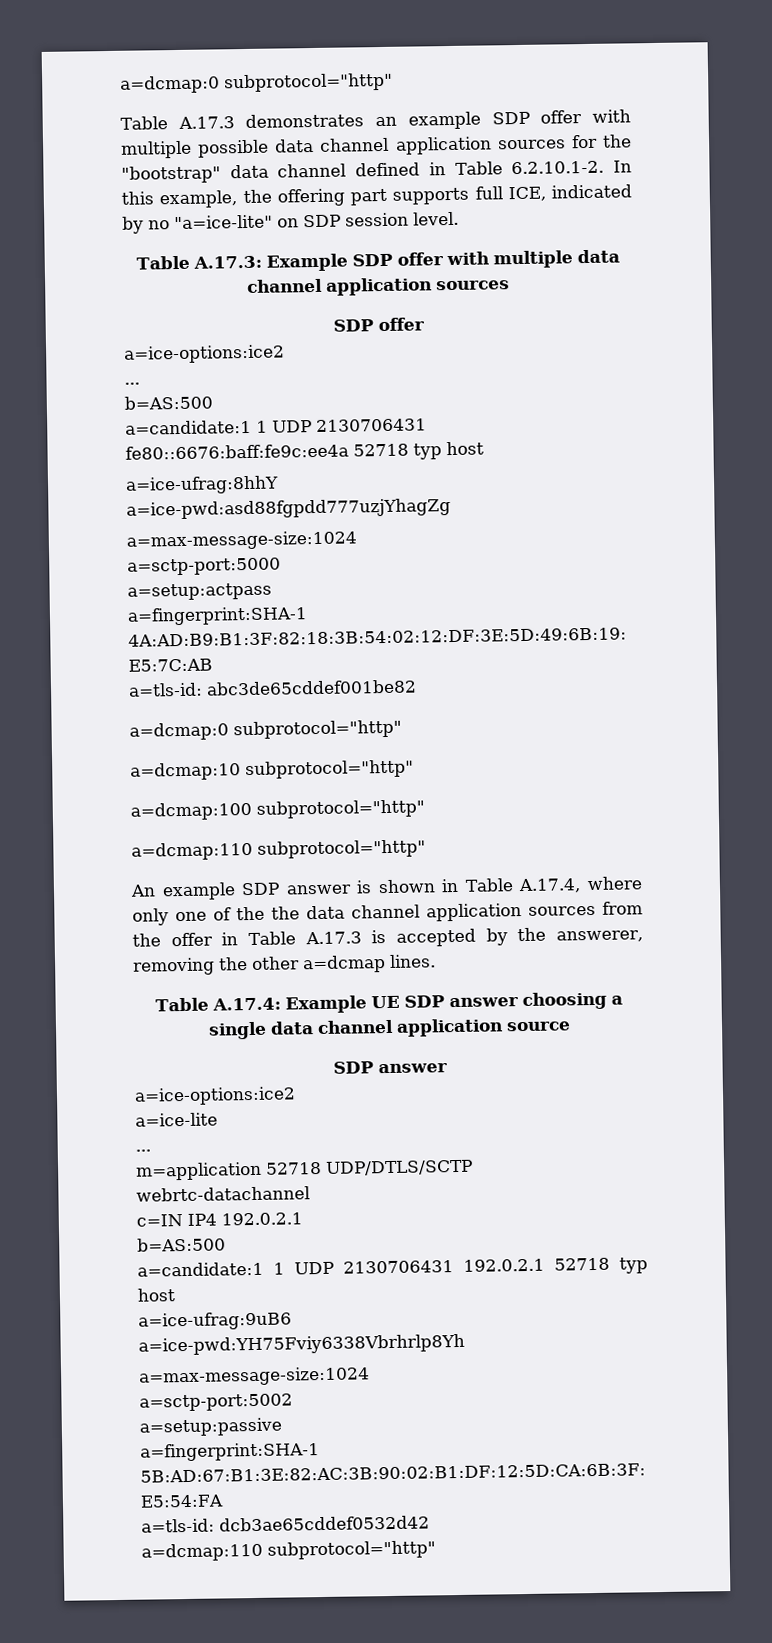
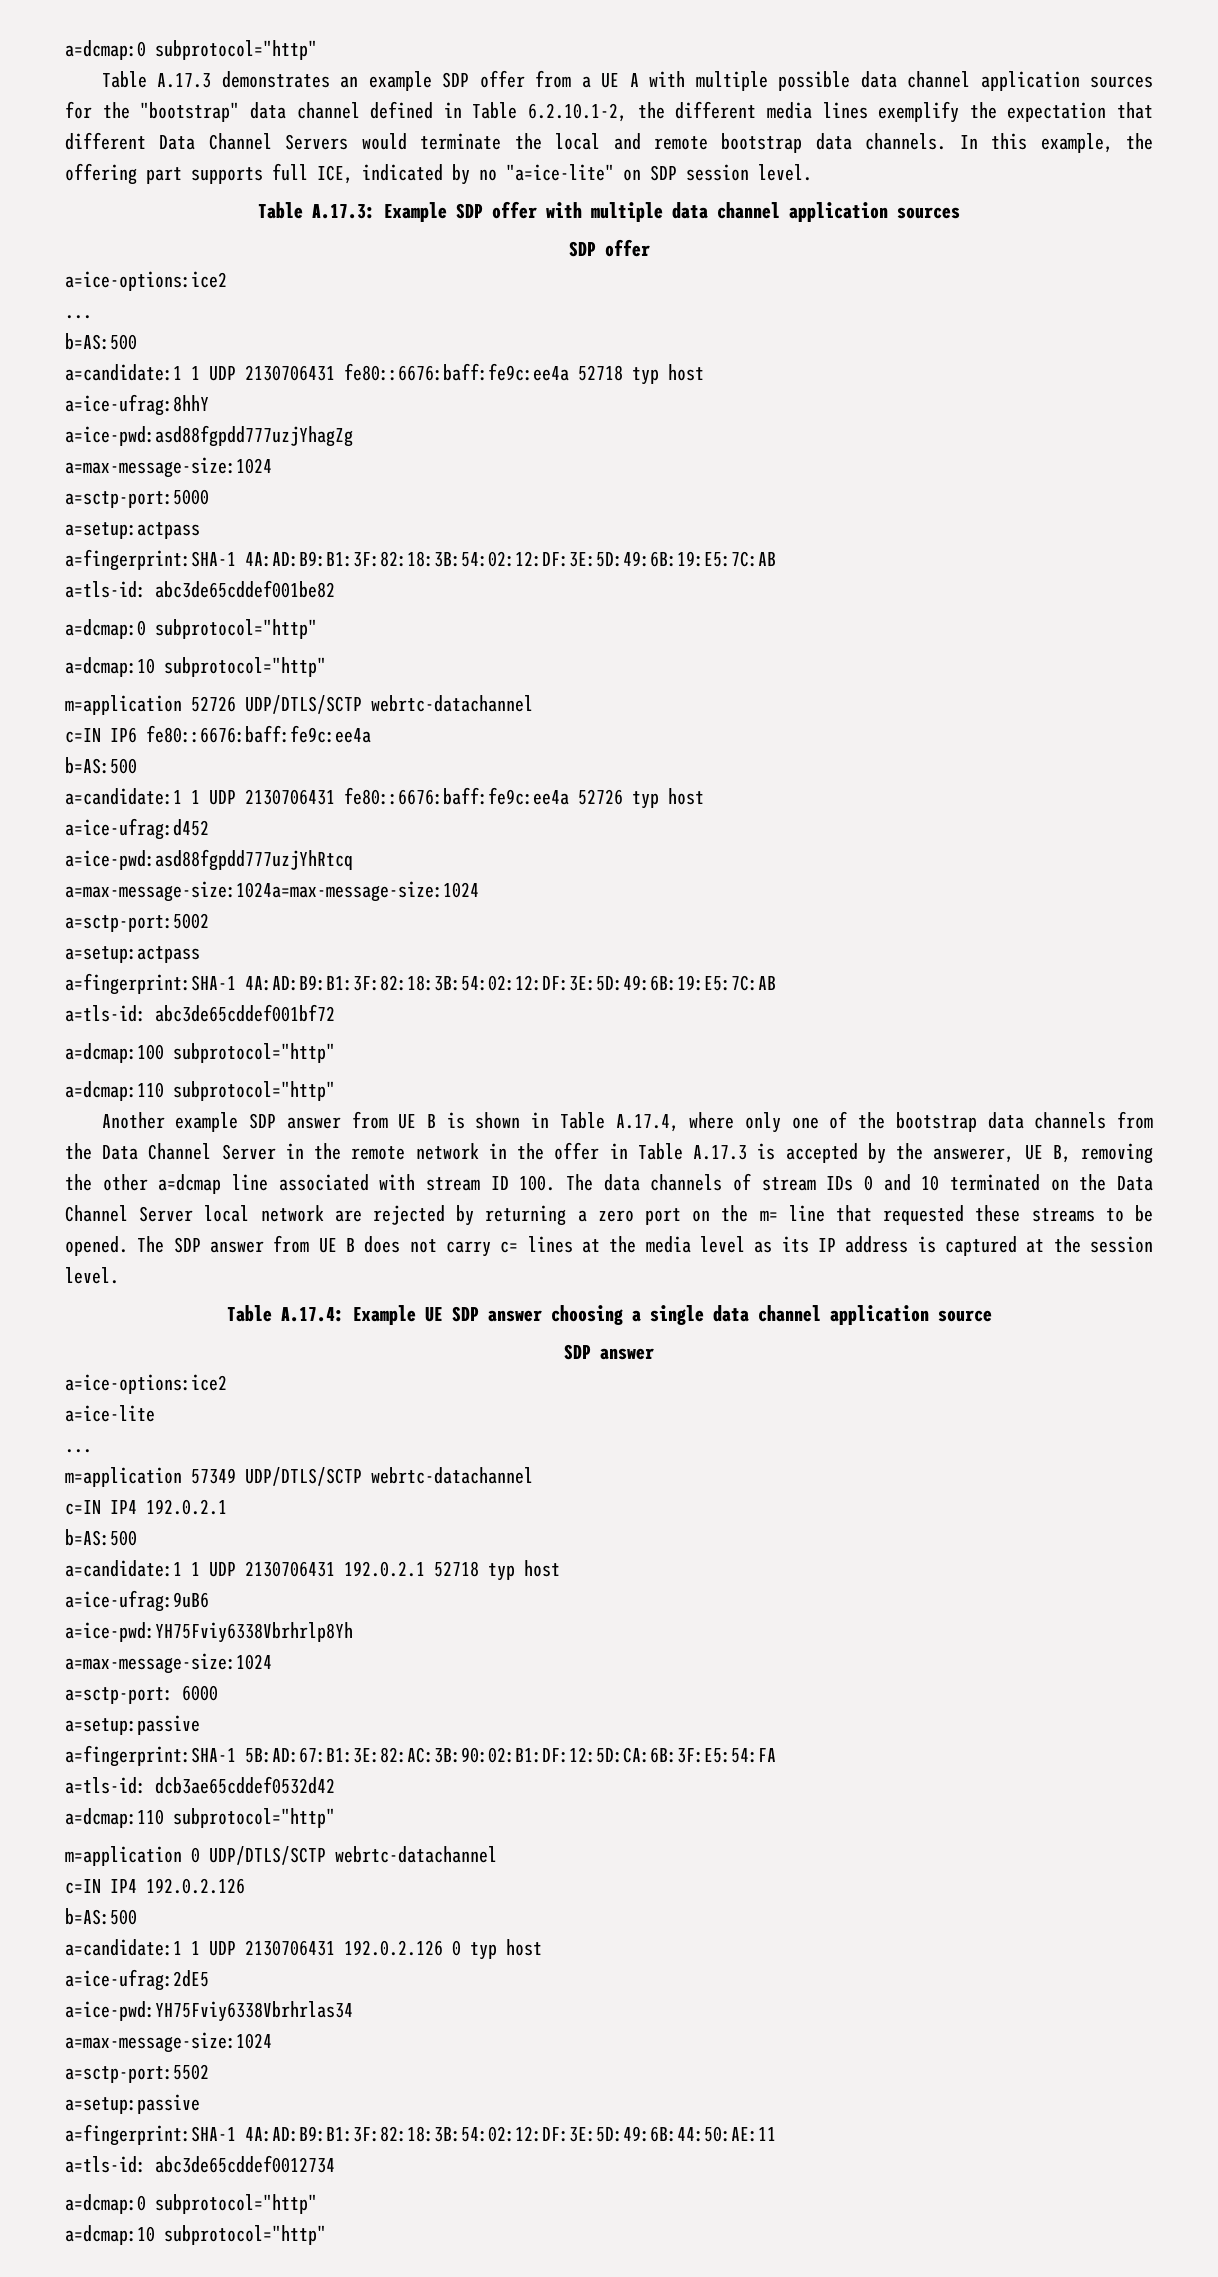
- Table A.17.3 demonstrates an example SDP offer with multiple possible data channel application sources for the "bootstrap" data channel defined in Table 6.2.10.1-2. In this example, the offering part supports full ICE, indicated by no "a=ice-lite" on SDP session level.
+ Table A.17.3 demonstrates an example SDP offer from a UE A with multiple possible data channel application sources for the "bootstrap" data channel defined in Table 6.2.10.1-2, the different media lines exemplify the expectation that different Data Channel Servers would terminate the local and remote bootstrap data channels. In this example, the offering part supports full ICE, indicated by no "a=ice-lite" on SDP session level.
+ m=application 52726 UDP/DTLS/SCTP webrtc-datachannel
+ c=IN IP6 fe80::6676:baff:fe9c:ee4a
+ b=AS:500
+ a=candidate:1 1 UDP 2130706431 fe80::6676:baff:fe9c:ee4a 52726 typ host
+ a=ice-ufrag:d452
+ a=ice-pwd:asd88fgpdd777uzjYhRtcq
+ a=max-message-size:1024a=max-message-size:1024
+ a=sctp-port:5002
+ a=setup:actpass
+ a=fingerprint:SHA-1 4A:AD:B9:B1:3F:82:18:3B:54:02:12:DF:3E:5D:49:6B:19:E5:7C:AB
+ a=tls-id: abc3de65cddef001bf72
- An example SDP answer is shown in Table A.17.4, where only one of the the data channel application sources from the offer in Table A.17.3 is accepted by the answerer, removing the other a=dcmap lines.
+ Another example SDP answer from UE B is shown in Table A.17.4, where only one of the bootstrap data channels from the Data Channel Server in the remote network in the offer in Table A.17.3 is accepted by the answerer, UE B, removing the other a=dcmap line associated with stream ID 100. The data channels of stream IDs 0 and 10 terminated on the Data Channel Server local network are rejected by returning a zero port on the m= line that requested these streams to be opened. The SDP answer from UE B does not carry c= lines at the media level as its IP address is captured at the session level.
- m=application 52718 UDP/DTLS/SCTP webrtc-datachannel
+ m=application 57349 UDP/DTLS/SCTP webrtc-datachannel
- a=sctp-port:5002
+ a=sctp-port: 6000
+ m=application 0 UDP/DTLS/SCTP webrtc-datachannel
+ c=IN IP4 192.0.2.126
+ b=AS:500
+ a=candidate:1 1 UDP 2130706431 192.0.2.126 0 typ host
+ a=ice-ufrag:2dE5
+ a=ice-pwd:YH75Fviy6338Vbrhrlas34
+ a=max-message-size:1024
+ a=sctp-port:5502
+ a=setup:passive
+ a=fingerprint:SHA-1 4A:AD:B9:B1:3F:82:18:3B:54:02:12:DF:3E:5D:49:6B:44:50:AE:11
+ a=tls-id: abc3de65cddef0012734
+ a=dcmap:0 subprotocol="http"
+ a=dcmap:10 subprotocol="http"

